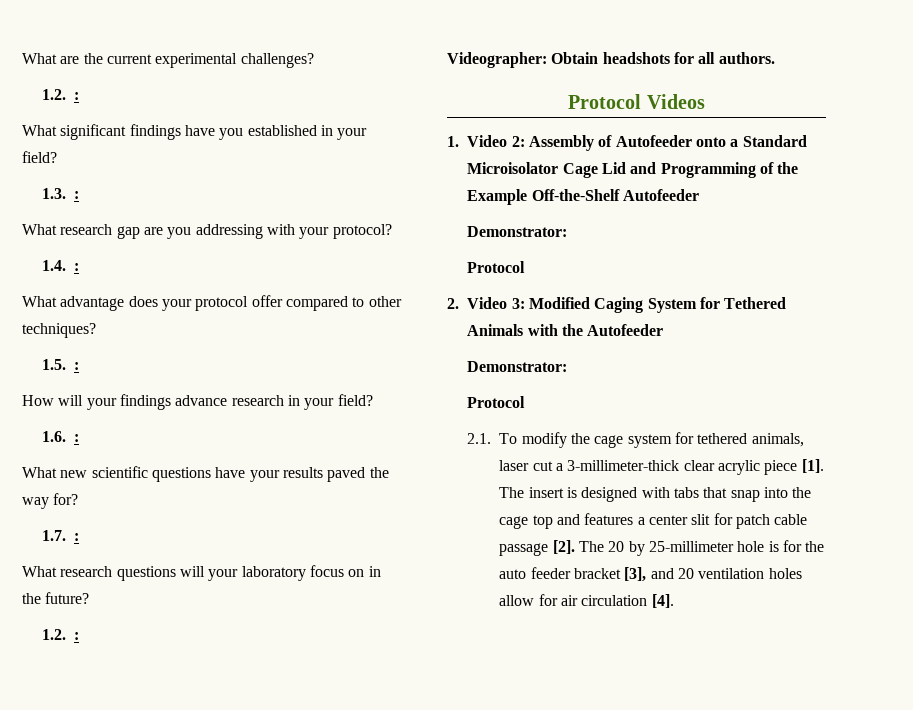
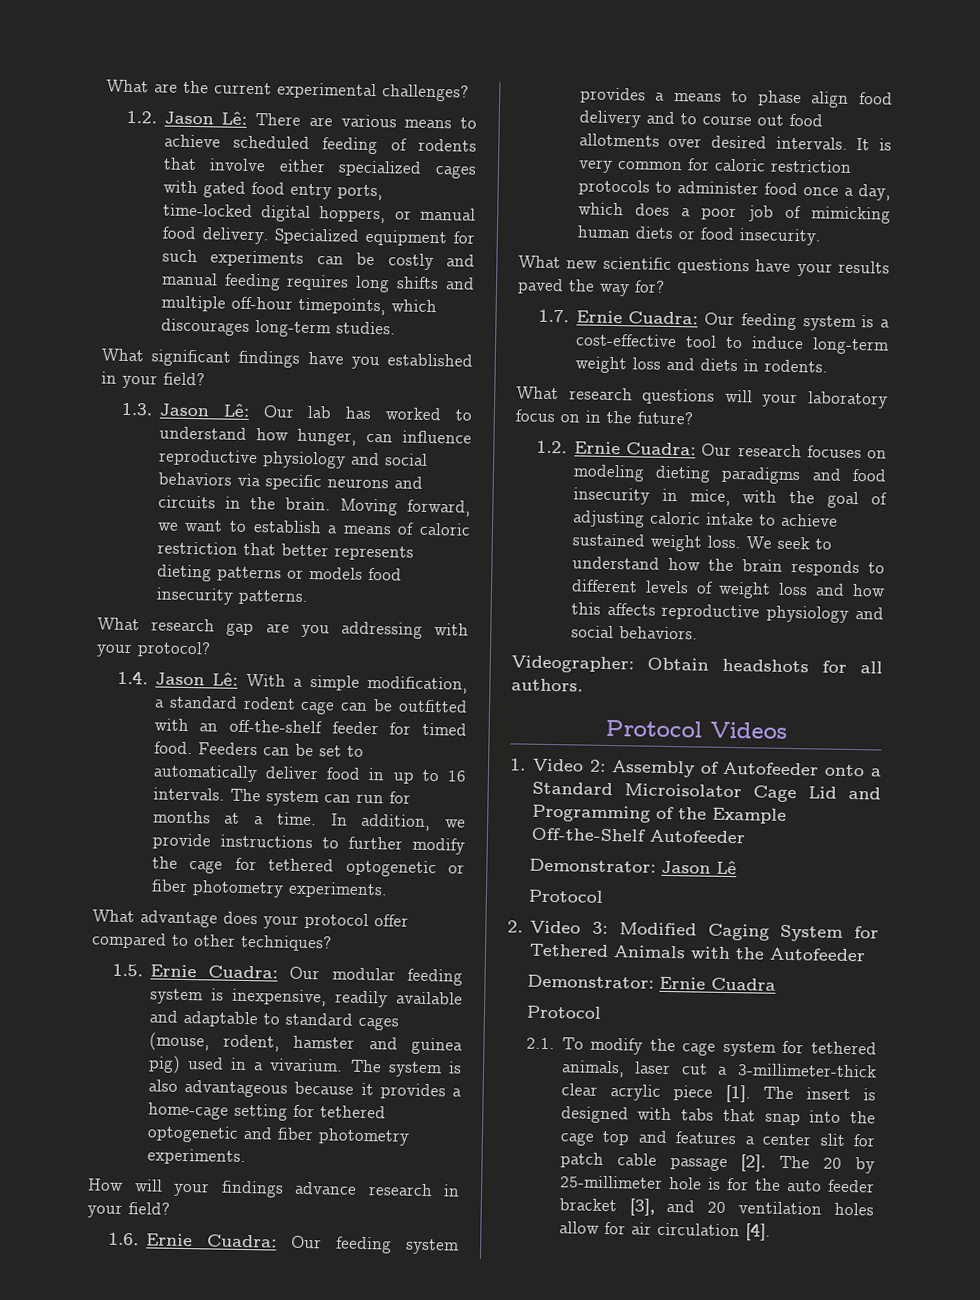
  What are the current experimental challenges?
- 1.2. :
+ 1.2. Jason Lê: There are various means to achieve scheduled feeding of rodents that involve either specialized cages with gated food entry ports, time-locked digital hoppers, or manual food delivery. Specialized equipment for such experiments can be costly and manual feeding requires long shifts and multiple off-hour timepoints, which discourages long-term studies.
- 1.3. :
+ 1.3. Jason Lê: Our lab has worked to understand how hunger, can influence reproductive physiology and social behaviors via specific neurons and circuits in the brain. Moving forward, we want to establish a means of caloric restriction that better represents dieting patterns or models food insecurity patterns.
- 1.4. :
+ 1.4. Jason Lê: With a simple modification, a standard rodent cage can be outfitted with an off-the-shelf feeder for timed food. Feeders can be set to automatically deliver food in up to 16 intervals. The system can run for months at a time. In addition, we provide instructions to further modify the cage for tethered optogenetic or fiber photometry experiments.
- 1.5. :
+ 1.5. Ernie Cuadra: Our modular feeding system is inexpensive, readily available and adaptable to standard cages (mouse, rodent, hamster and guinea pig) used in a vivarium. The system is also advantageous because it provides a home-cage setting for tethered optogenetic and fiber photometry experiments.
- 1.6. :
+ 1.6. Ernie Cuadra: Our feeding system provides a means to phase align food delivery and to course out food allotments over desired intervals. It is very common for caloric restriction protocols to administer food once a day, which does a poor job of mimicking human diets or food insecurity.
- 1.7. :
+ 1.7. Ernie Cuadra: Our feeding system is a cost-effective tool to induce long-term weight loss and diets in rodents.
  What research questions will your laboratory focus on in the future?
- 1.2. :
+ 1.2. Ernie Cuadra: Our research focuses on modeling dieting paradigms and food insecurity in mice, with the goal of adjusting caloric intake to achieve sustained weight loss. We seek to understand how the brain responds to different levels of weight loss and how this affects reproductive physiology and social behaviors.
  1. Video 2: Assembly of Autofeeder onto a Standard Microisolator Cage Lid and Programming of the Example Off-the-Shelf Autofeeder
- Demonstrator:
+ Demonstrator: Jason Lê
  2. Video 3: Modified Caging System for Tethered Animals with the Autofeeder
- Demonstrator:
+ Demonstrator: Ernie Cuadra

